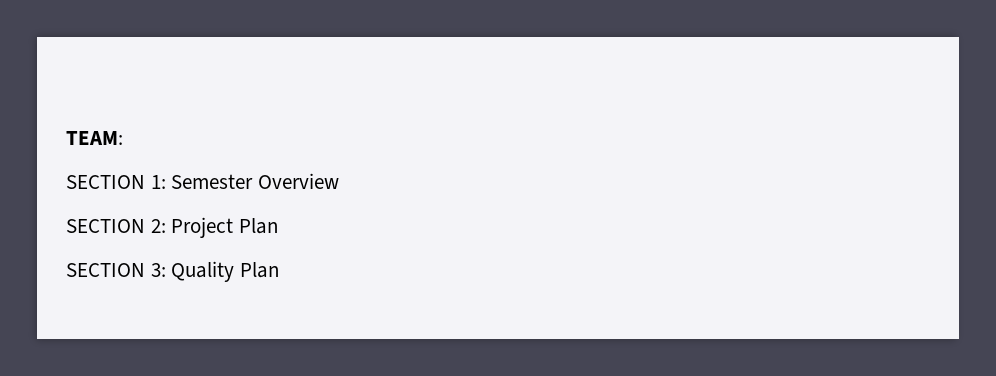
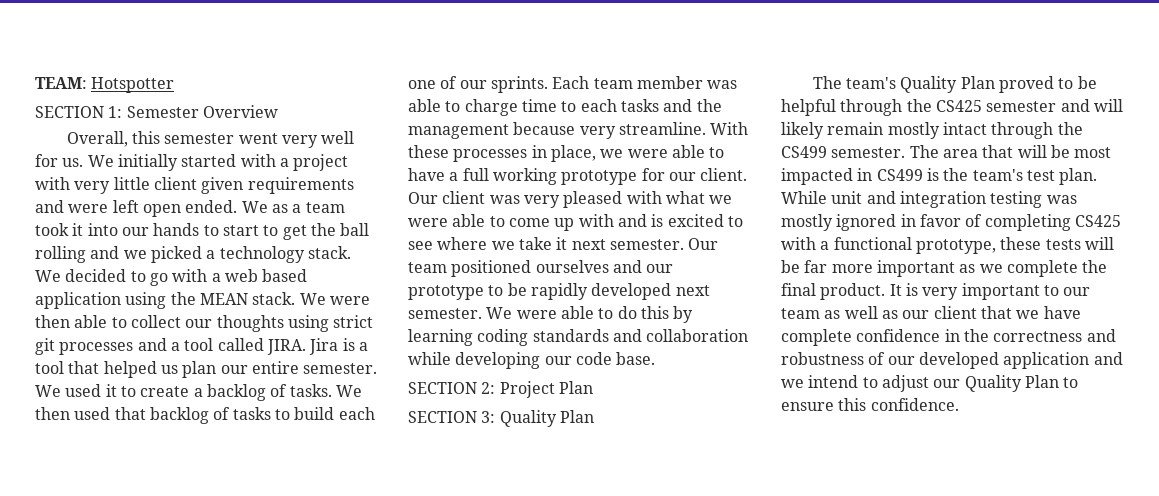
- TEAM:
+ TEAM: Hotspotter
+ Overall, this semester went very well for us. We initially started with a project with very little client given requirements and were left open ended. We as a team took it into our hands to start to get the ball rolling and we picked a technology stack. We decided to go with a web based application using the MEAN stack. We were then able to collect our thoughts using strict git processes and a tool called JIRA. Jira is a tool that helped us plan our entire semester. We used it to create a backlog of tasks. We then used that backlog of tasks to build each one of our sprints. Each team member was able to charge time to each tasks and the management because very streamline. With these processes in place, we were able to have a full working prototype for our client. Our client was very pleased with what we were able to come up with and is excited to see where we take it next semester. Our team positioned ourselves and our prototype to be rapidly developed next semester. We were able to do this by learning coding standards and collaboration while developing our code base.
+ The team's Quality Plan proved to be helpful through the CS425 semester and will likely remain mostly intact through the CS499 semester. The area that will be most impacted in CS499 is the team's test plan. While unit and integration testing was mostly ignored in favor of completing CS425 with a functional prototype, these tests will be far more important as we complete the final product. It is very important to our team as well as our client that we have complete confidence in the correctness and robustness of our developed application and we intend to adjust our Quality Plan to ensure this confidence.

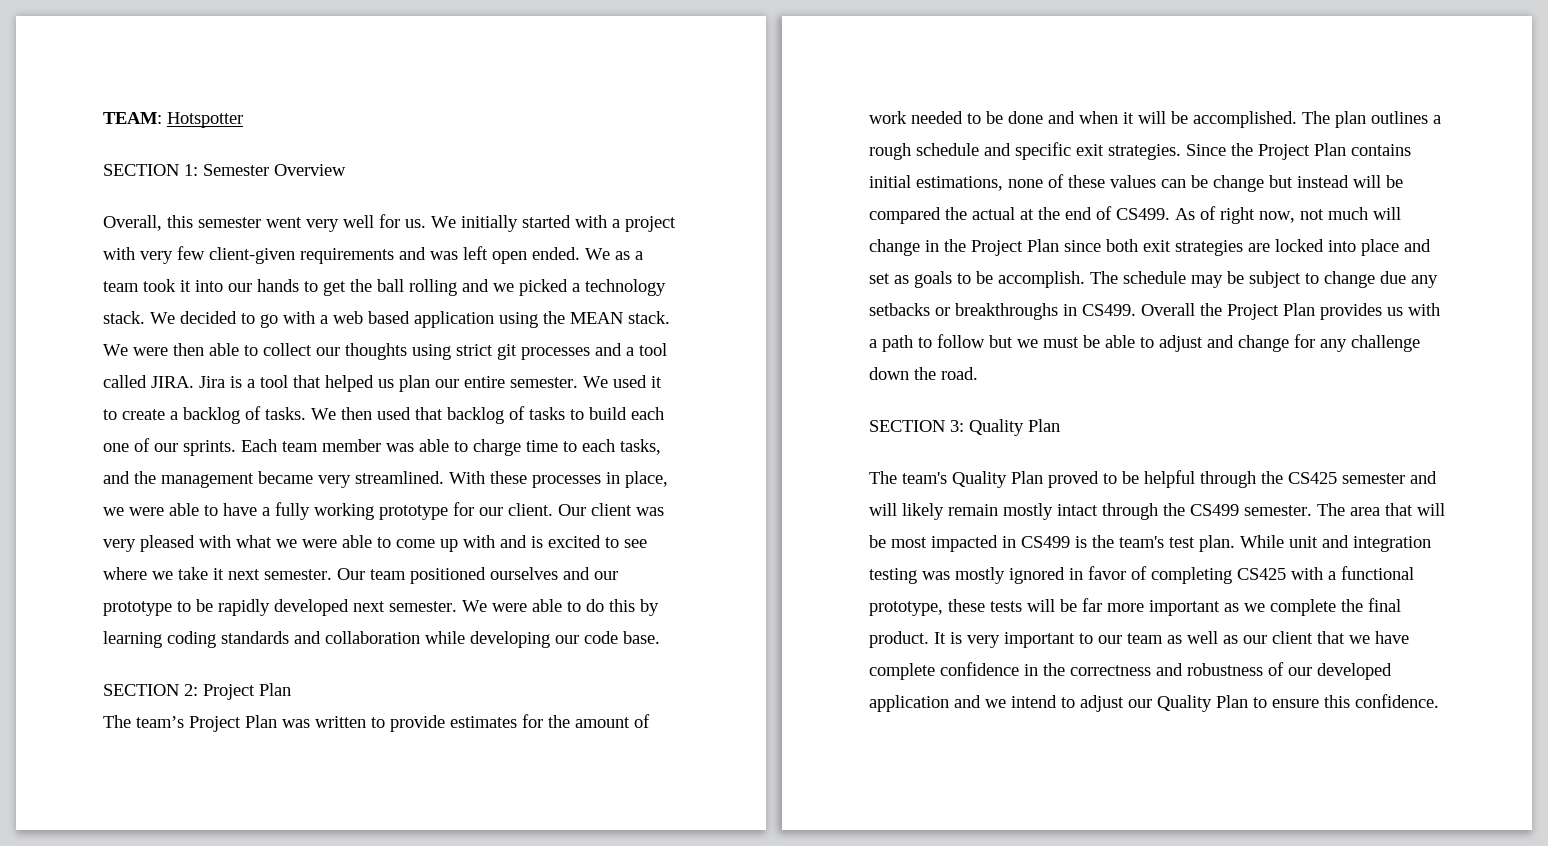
- We initially started with a project with very little client given requirements and were left open ended.
+ We initially started with a project with very few client-given requirements and was left open ended.
- We as a team took it into our hands to start to get the ball rolling and we picked a technology stack.
+ We as a team took it into our hands to get the ball rolling and we picked a technology stack.
- Each team member was able to charge time to each tasks and the management because very streamline.
+ Each team member was able to charge time to each tasks, and the management became very streamlined.
- With these processes in place, we were able to have a full working prototype for our client.
+ With these processes in place, we were able to have a fully working prototype for our client.
+ The team’s Project Plan was written to provide estimates for the amount of work needed to be done and when it will be accomplished. The plan outlines a rough schedule and specific exit strategies. Since the Project Plan contains initial estimations, none of these values can be change but instead will be compared the actual at the end of CS499. As of right now, not much will change in the Project Plan since both exit strategies are locked into place and set as goals to be accomplish. The schedule may be subject to change due any setbacks or breakthroughs in CS499. Overall the Project Plan provides us with a path to follow but we must be able to adjust and change for any challenge down the road.

